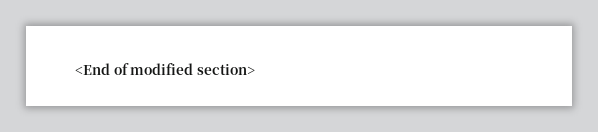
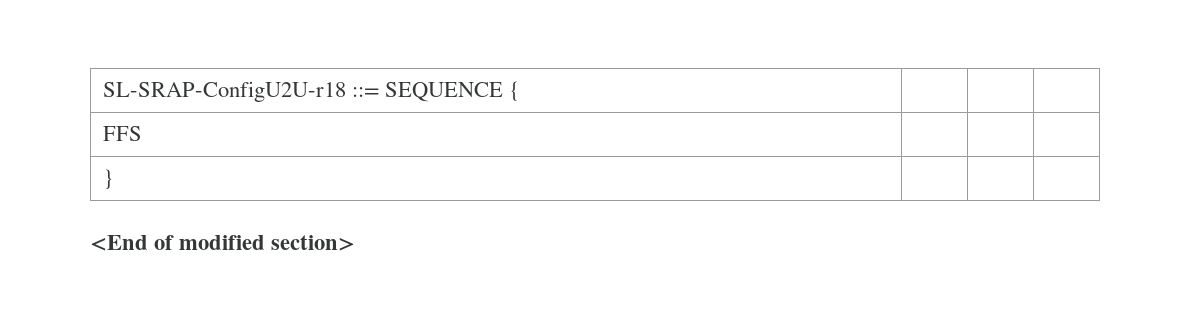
+ SL-SRAP-ConfigU2U-r18 ::= SEQUENCE { | | |
+ FFS | | |
+ } | | |

